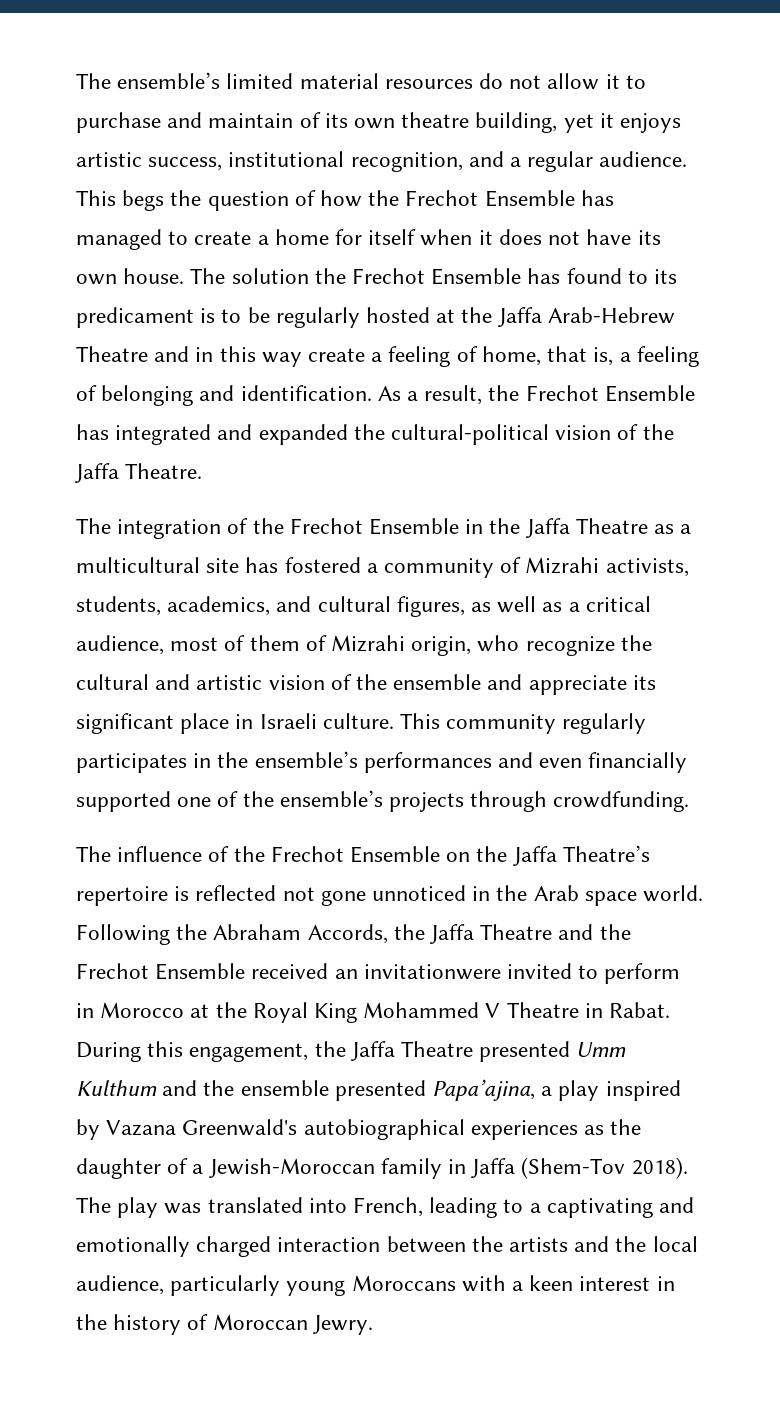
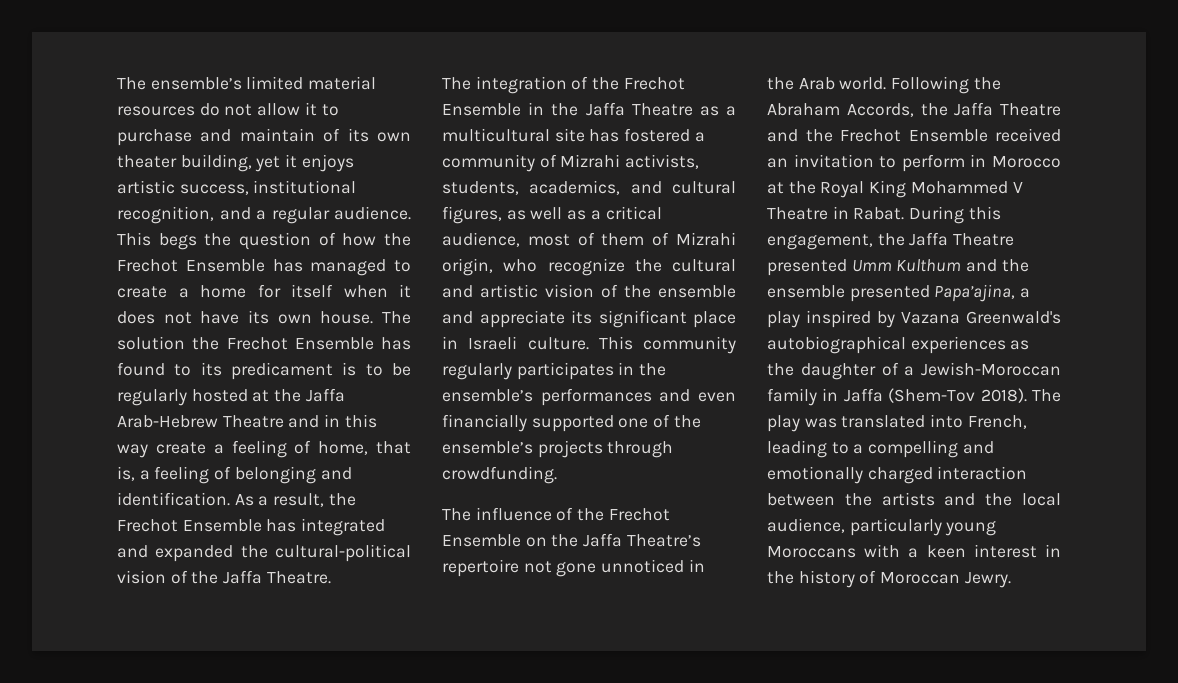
- The ensemble’s limited material resources do not allow it to purchase and maintain of its own theatre building, yet it enjoys artistic success, institutional recognition, and a regular audience.
+ The ensemble’s limited material resources do not allow it to purchase and maintain of its own theater building, yet it enjoys artistic success, institutional recognition, and a regular audience.
- The influence of the Frechot Ensemble on the Jaffa Theatre’s repertoire is reflected not gone unnoticed in the Arab space world.
+ The influence of the Frechot Ensemble on the Jaffa Theatre’s repertoire not gone unnoticed in the Arab world.
- Following the Abraham Accords, the Jaffa Theatre and the Frechot Ensemble received an invitationwere invited to perform in Morocco at the Royal King Mohammed V Theatre in Rabat.
+ Following the Abraham Accords, the Jaffa Theatre and the Frechot Ensemble received an invitation to perform in Morocco at the Royal King Mohammed V Theatre in Rabat.
- The play was translated into French, leading to a captivating and emotionally charged interaction between the artists and the local audience, particularly young Moroccans with a keen interest in the history of Moroccan Jewry.
+ The play was translated into French, leading to a compelling and emotionally charged interaction between the artists and the local audience, particularly young Moroccans with a keen interest in the history of Moroccan Jewry.

